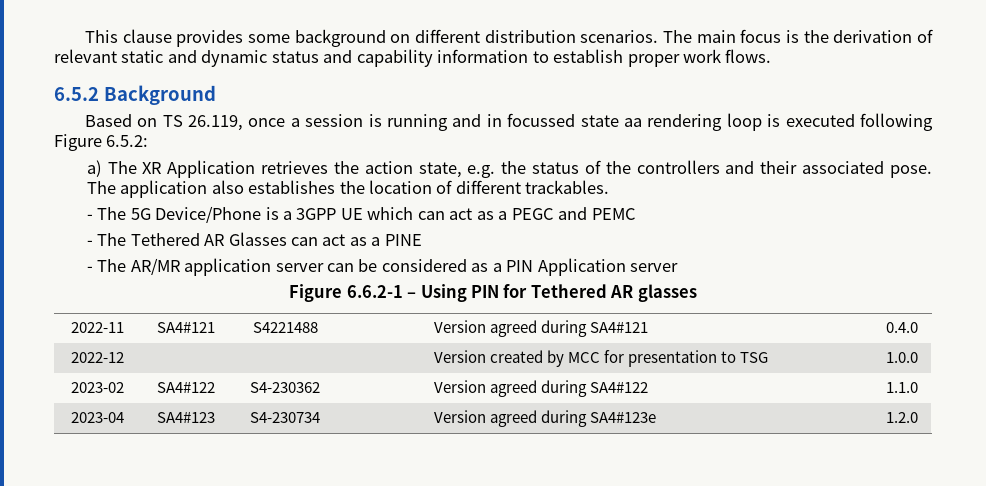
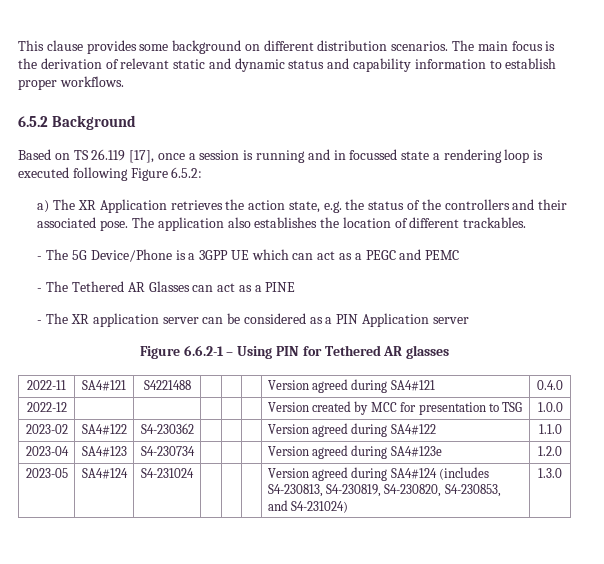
- The main focus is the derivation of relevant static and dynamic status and capability information to establish proper work flows.
+ The main focus is the derivation of relevant static and dynamic status and capability information to establish proper workflows.
- Based on TS 26.119, once a session is running and in focussed state aa rendering loop is executed following Figure 6.5.2:
+ Based on TS 26.119 [17], once a session is running and in focussed state a rendering loop is executed following Figure 6.5.2:
- - The AR/MR application server can be considered as a PIN Application server
+ - The XR application server can be considered as a PIN Application server
+ 2023-05 | SA4#124 | S4-231024 | | | | Version agreed during SA4#124 (includes S4-230813, S4-230819, S4-230820, S4-230853, and S4-231024) | 1.3.0

